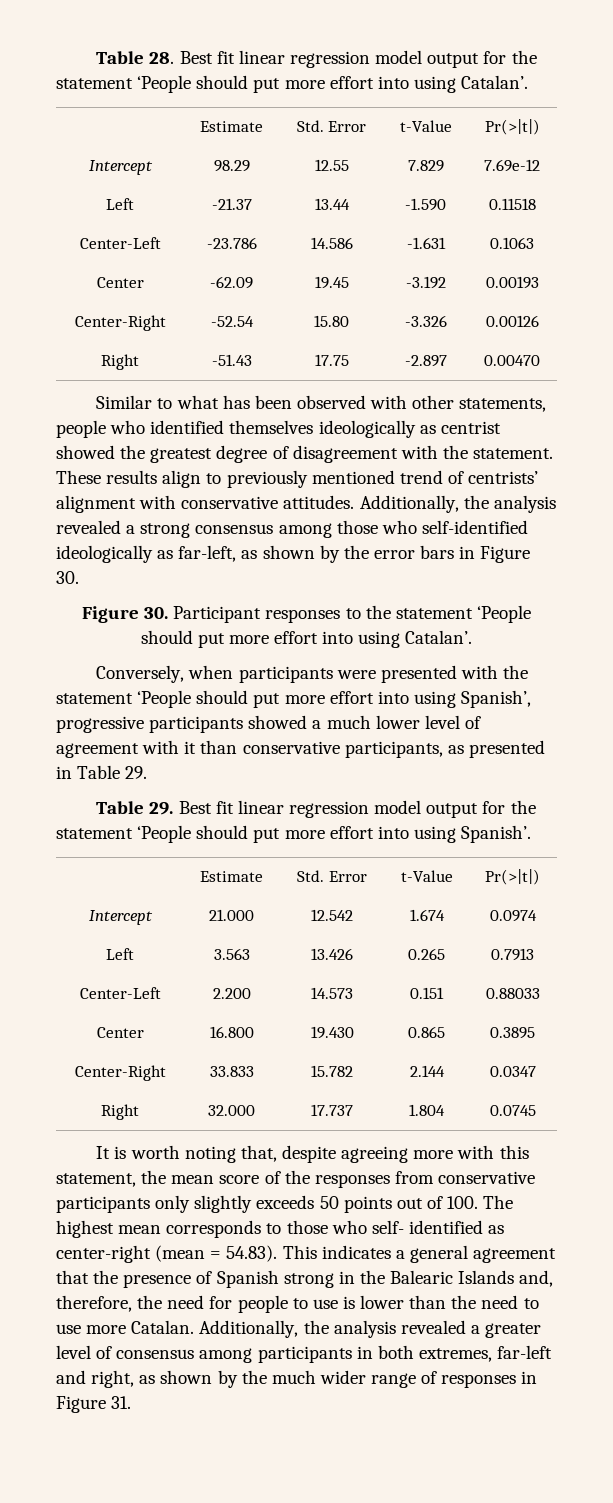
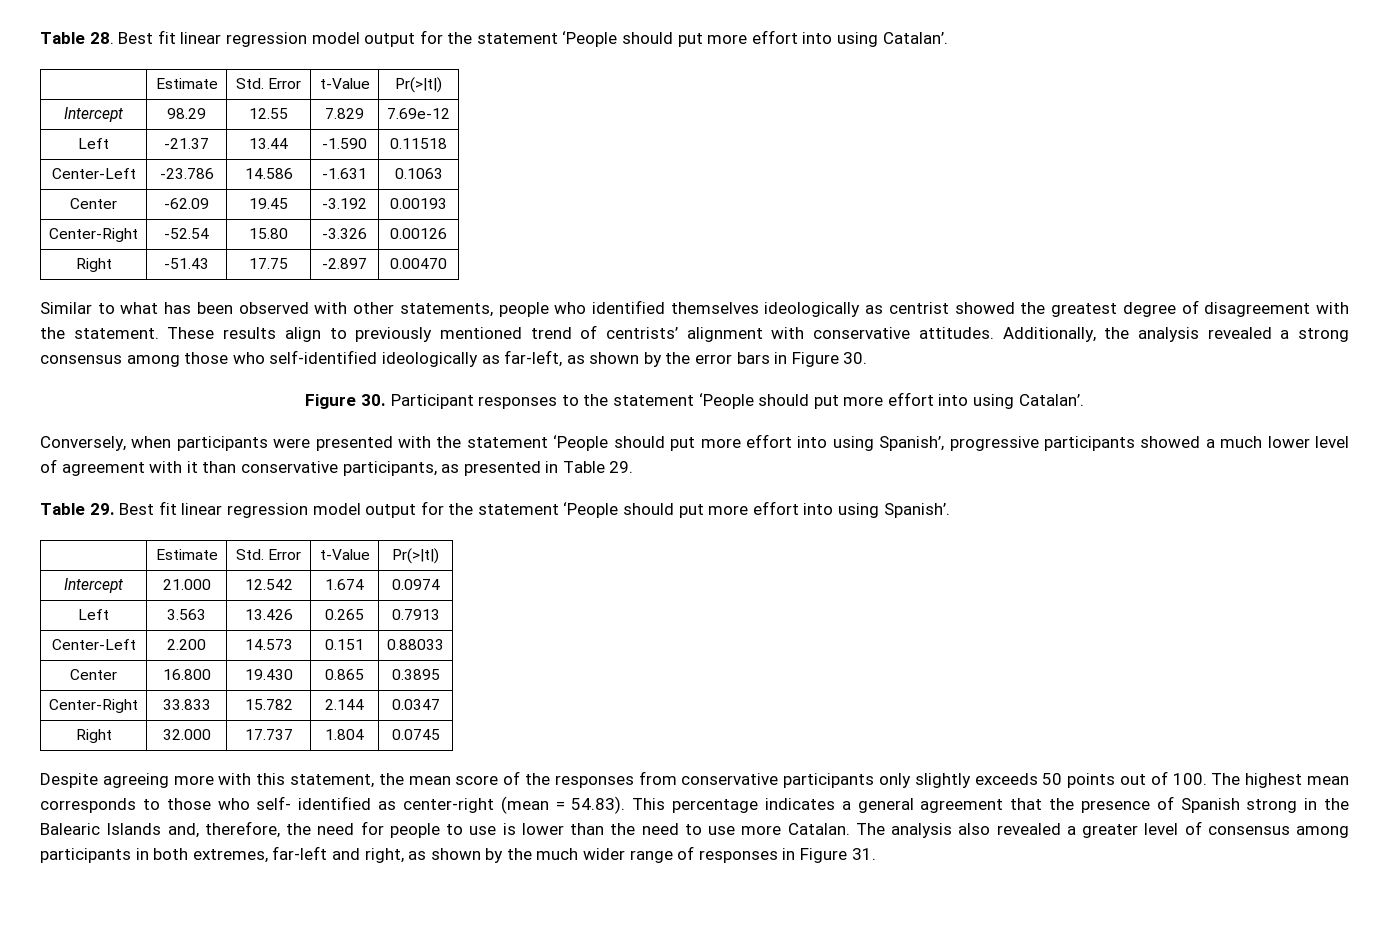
- It is worth noting that, despite agreeing more with this statement, the mean score of the responses from conservative participants only slightly exceeds 50 points out of 100. The highest mean corresponds to those who self- identified as center-right (mean = 54.83). This indicates a general agreement that the presence of Spanish strong in the Balearic Islands and, therefore, the need for people to use is lower than the need to use more Catalan.
+ Despite agreeing more with this statement, the mean score of the responses from conservative participants only slightly exceeds 50 points out of 100. The highest mean corresponds to those who self- identified as center-right (mean = 54.83). This percentage indicates a general agreement that the presence of Spanish strong in the Balearic Islands and, therefore, the need for people to use is lower than the need to use more Catalan.
- Additionally, the analysis revealed a greater level of consensus among participants in both extremes, far-left and right, as shown by the much wider range of responses in Figure 31.
+ The analysis also revealed a greater level of consensus among participants in both extremes, far-left and right, as shown by the much wider range of responses in Figure 31.

